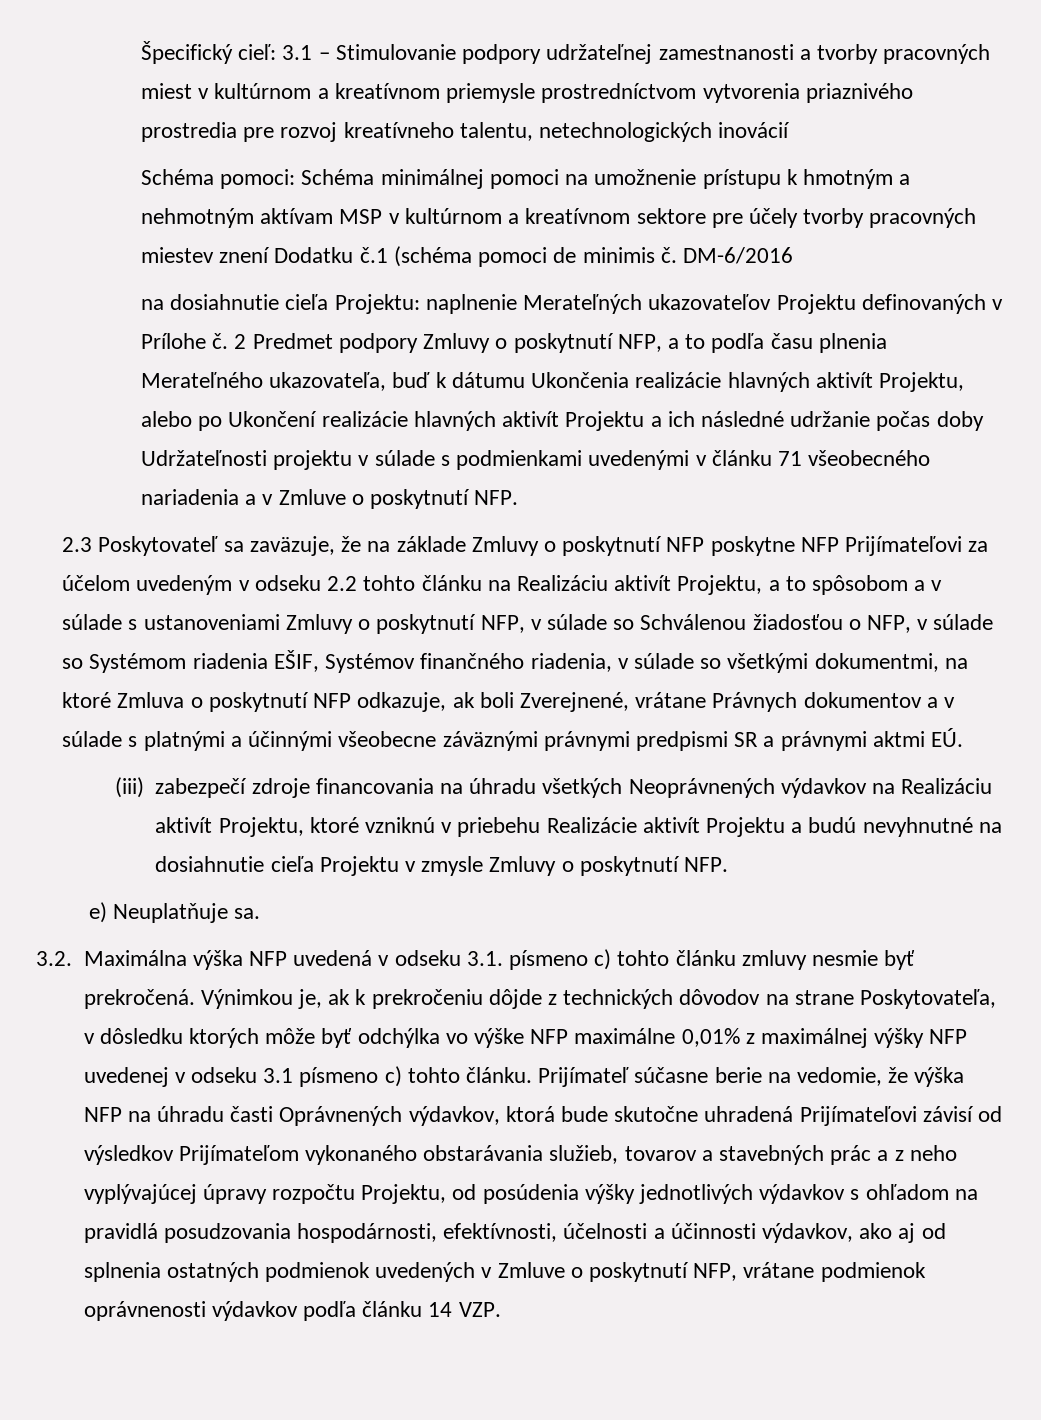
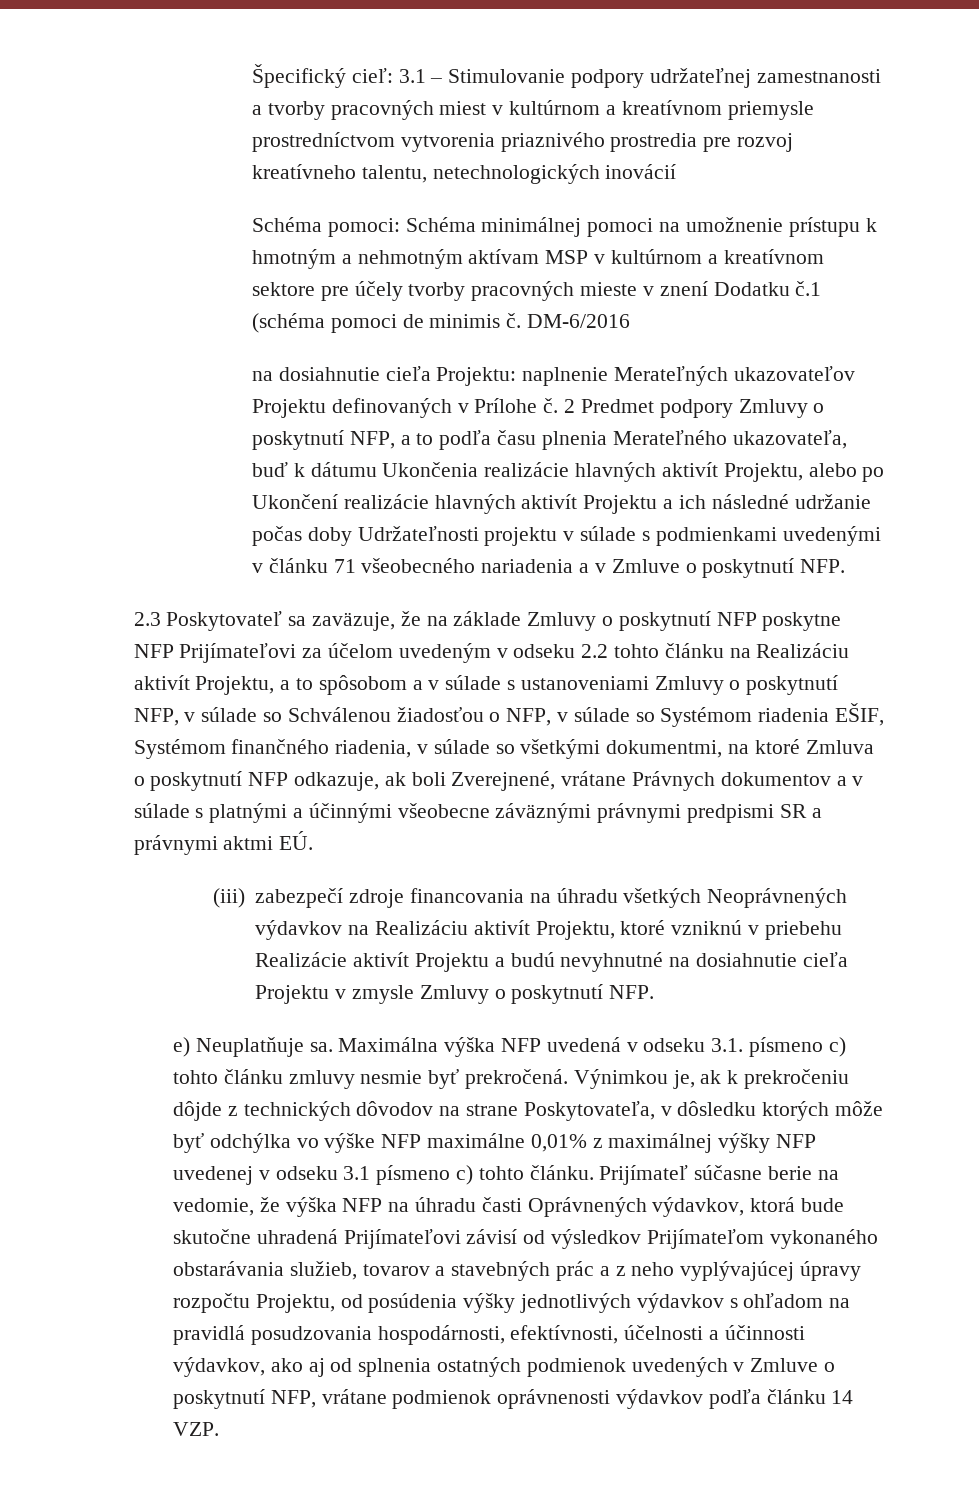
- Schéma pomoci: Schéma minimálnej pomoci na umožnenie prístupu k hmotným a nehmotným aktívam MSP v kultúrnom a kreatívnom sektore pre účely tvorby pracovných miestev znení Dodatku č.1 (schéma pomoci de minimis č.
+ Schéma pomoci: Schéma minimálnej pomoci na umožnenie prístupu k hmotným a nehmotným aktívam MSP v kultúrnom a kreatívnom sektore pre účely tvorby pracovných mieste v znení Dodatku č.1 (schéma pomoci de minimis č.
- 2.3 Poskytovateľ sa zaväzuje, že na základe Zmluvy o poskytnutí NFP poskytne NFP Prijímateľovi za účelom uvedeným v odseku 2.2 tohto článku na Realizáciu aktivít Projektu, a to spôsobom a v súlade s ustanoveniami Zmluvy o poskytnutí NFP, v súlade so Schválenou žiadosťou o NFP, v súlade so Systémom riadenia EŠIF, Systémov finančného riadenia, v súlade so všetkými dokumentmi, na ktoré Zmluva o poskytnutí NFP odkazuje, ak boli Zverejnené, vrátane Právnych dokumentov a v súlade s platnými a účinnými všeobecne záväznými právnymi predpismi SR a právnymi aktmi EÚ.
+ 2.3 Poskytovateľ sa zaväzuje, že na základe Zmluvy o poskytnutí NFP poskytne NFP Prijímateľovi za účelom uvedeným v odseku 2.2 tohto článku na Realizáciu aktivít Projektu, a to spôsobom a v súlade s ustanoveniami Zmluvy o poskytnutí NFP, v súlade so Schválenou žiadosťou o NFP, v súlade so Systémom riadenia EŠIF, Systémom finančného riadenia, v súlade so všetkými dokumentmi, na ktoré Zmluva o poskytnutí NFP odkazuje, ak boli Zverejnené, vrátane Právnych dokumentov a v súlade s platnými a účinnými všeobecne záväznými právnymi predpismi SR a právnymi aktmi EÚ.
- e) Neuplatňuje sa.
- 3.2. Maximálna výška NFP uvedená v odseku 3.1. písmeno c) tohto článku zmluvy nesmie byť prekročená.
+ e) Neuplatňuje sa. Maximálna výška NFP uvedená v odseku 3.1. písmeno c) tohto článku zmluvy nesmie byť prekročená.

